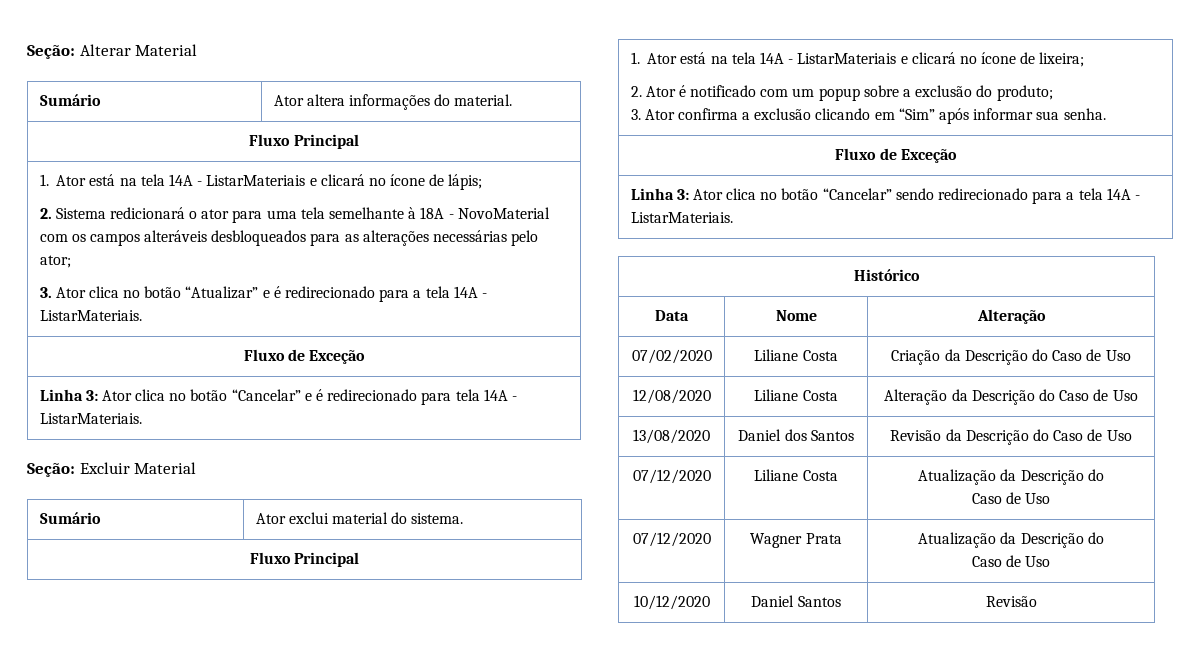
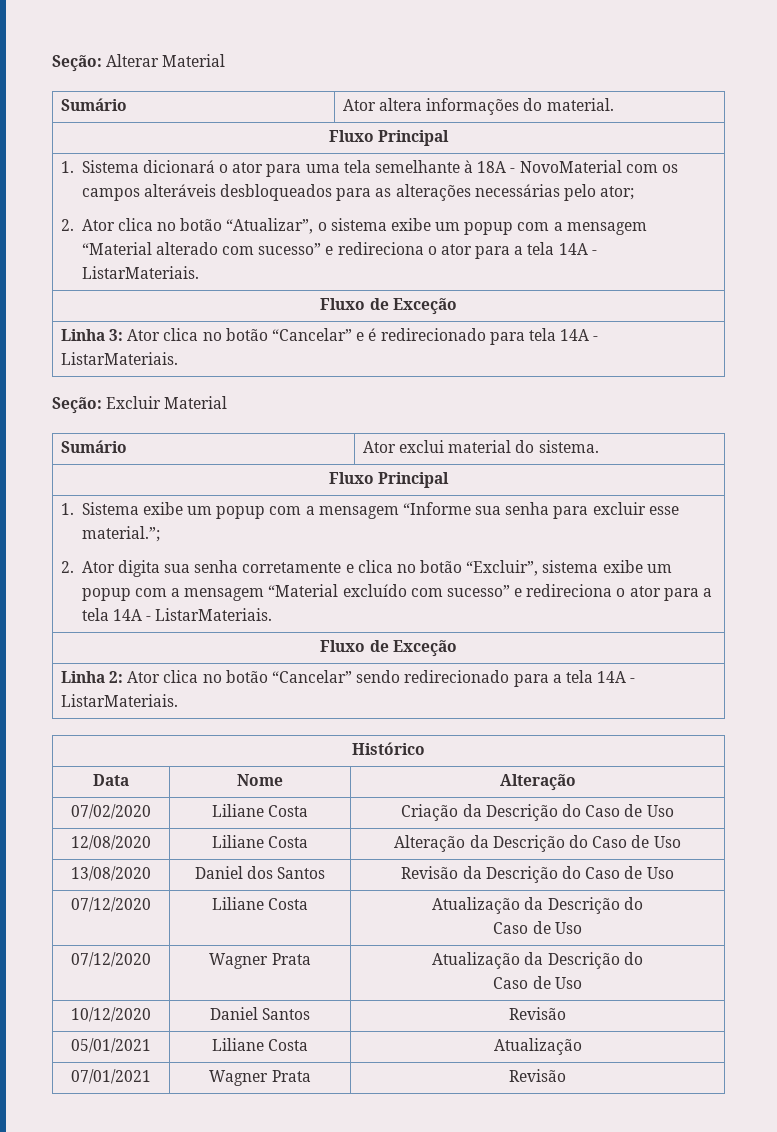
- 1. Ator está na tela 14A - ListarMateriais e clicará no ícone de lápis;
- 2. Sistema redicionará o ator para uma tela semelhante à 18A - NovoMaterial com os campos alteráveis desbloqueados para as alterações necessárias pelo ator;
+ 1. Sistema dicionará o ator para uma tela semelhante à 18A - NovoMaterial com os campos alteráveis desbloqueados para as alterações necessárias pelo ator;
- 3. Ator clica no botão “Atualizar” e é redirecionado para a tela 14A - ListarMateriais.
+ 2. Ator clica no botão “Atualizar”, o sistema exibe um popup com a mensagem “Material alterado com sucesso” e redireciona o ator para a tela 14A - ListarMateriais.
- 1. Ator está na tela 14A - ListarMateriais e clicará no ícone de lixeira;
- 2. Ator é notificado com um popup sobre a exclusão do produto;
- 3. Ator confirma a exclusão clicando em “Sim” após informar sua senha.
+ 1. Sistema exibe um popup com a mensagem “Informe sua senha para excluir esse material.”;
+ 2. Ator digita sua senha corretamente e clica no botão “Excluir”, sistema exibe um popup com a mensagem “Material excluído com sucesso” e redireciona o ator para a tela 14A - ListarMateriais.
  Fluxo de Exceção
- Linha 3: Ator clica no botão “Cancelar” sendo redirecionado para a tela 14A - ListarMateriais.
+ Linha 2: Ator clica no botão “Cancelar” sendo redirecionado para a tela 14A - ListarMateriais.
+ 05/01/2021 | Liliane Costa | Atualização
+ 07/01/2021 | Wagner Prata | Revisão

